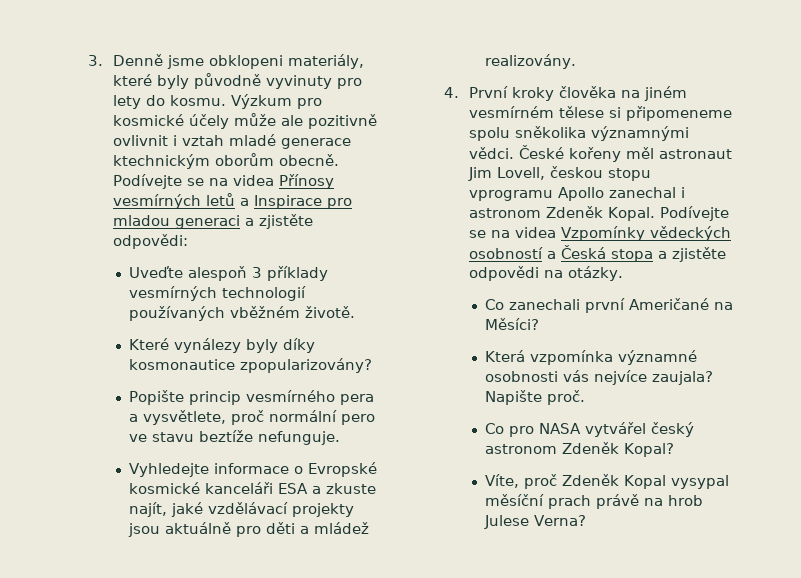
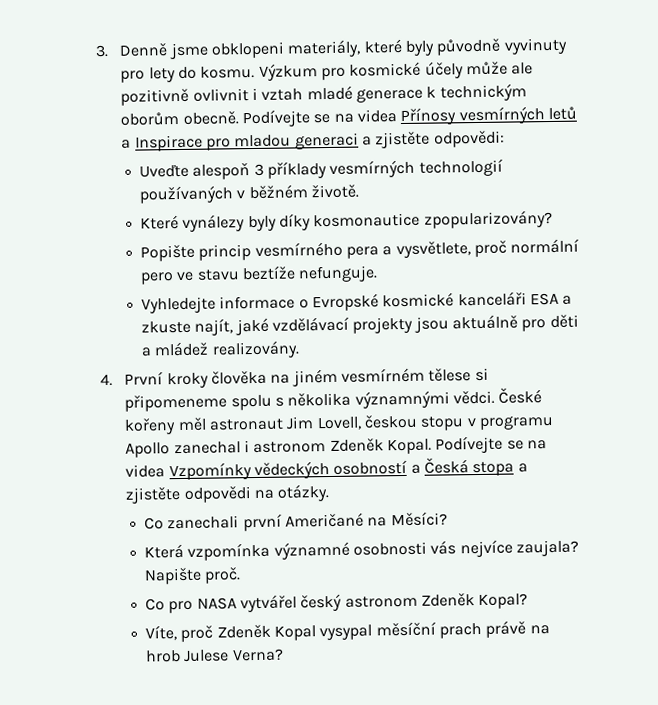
- Výzkum pro kosmické účely může ale pozitivně ovlivnit i vztah mladé generace ktechnickým oborům obecně.
+ Výzkum pro kosmické účely může ale pozitivně ovlivnit i vztah mladé generace k technickým oborům obecně.
- Uveďte alespoň 3 příklady vesmírných technologií používaných vběžném životě.
+ Uveďte alespoň 3 příklady vesmírných technologií používaných v běžném životě.
- 4. První kroky člověka na jiném vesmírném tělese si připomeneme spolu sněkolika významnými vědci.
+ 4. První kroky člověka na jiném vesmírném tělese si připomeneme spolu s několika významnými vědci.
- České kořeny měl astronaut Jim Lovell, českou stopu vprogramu Apollo zanechal i astronom Zdeněk Kopal.
+ České kořeny měl astronaut Jim Lovell, českou stopu v programu Apollo zanechal i astronom Zdeněk Kopal.

